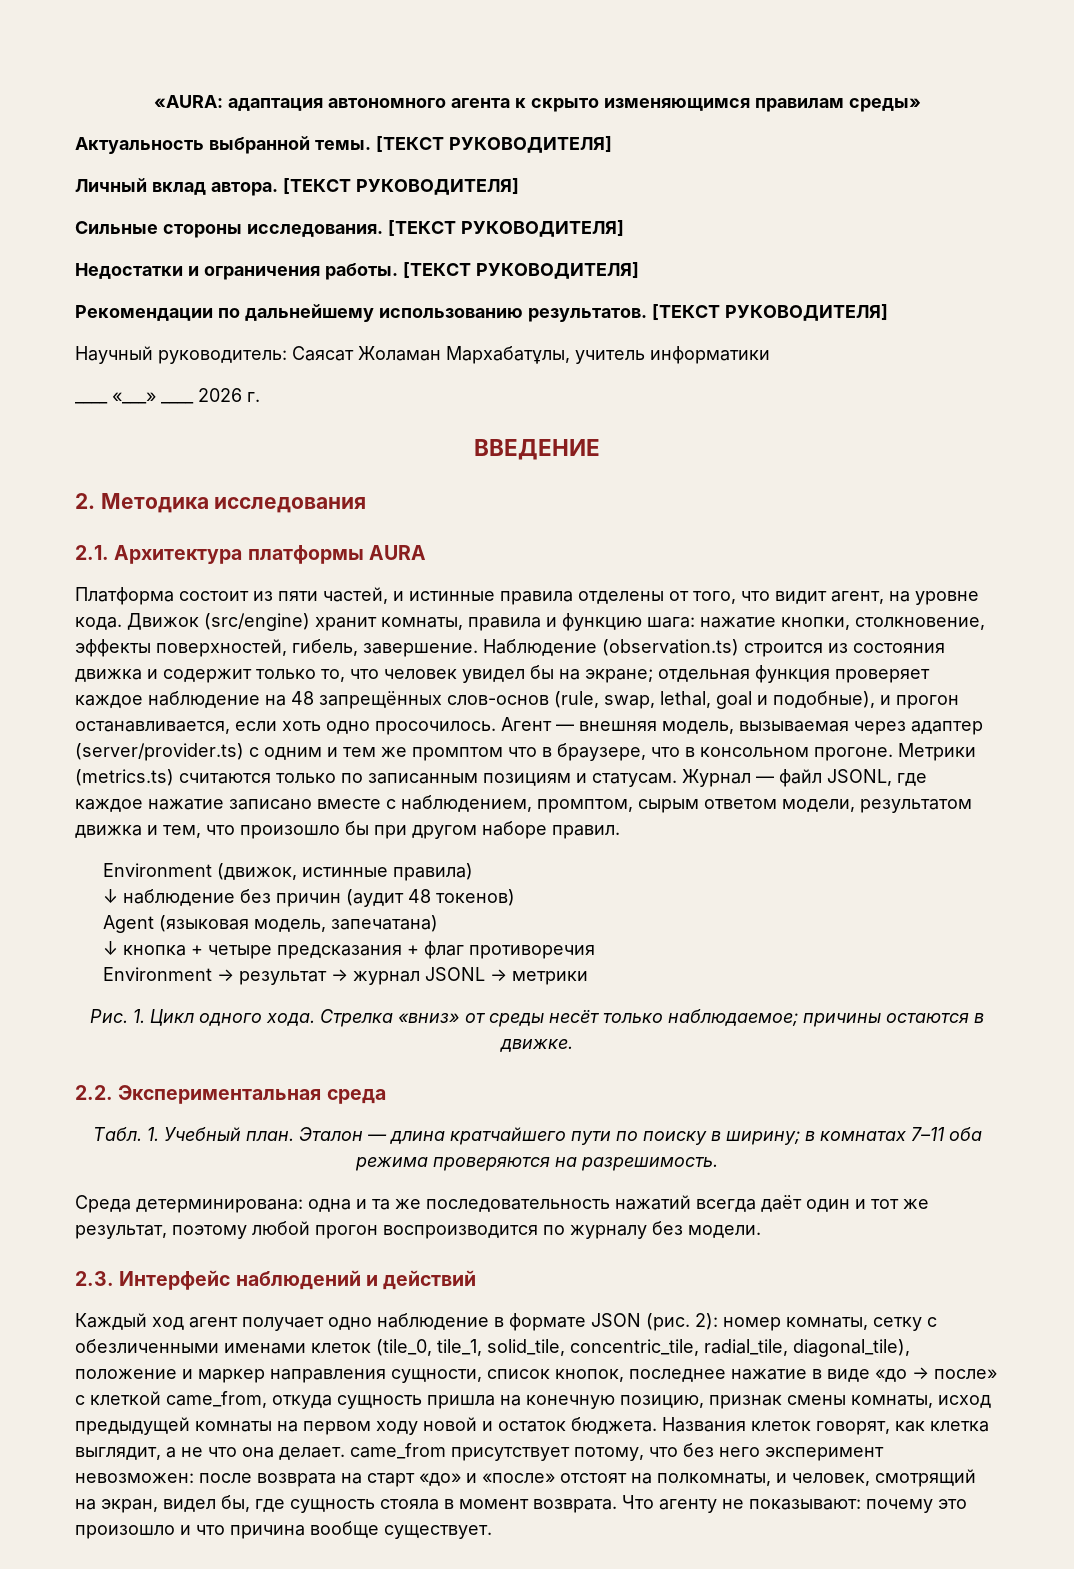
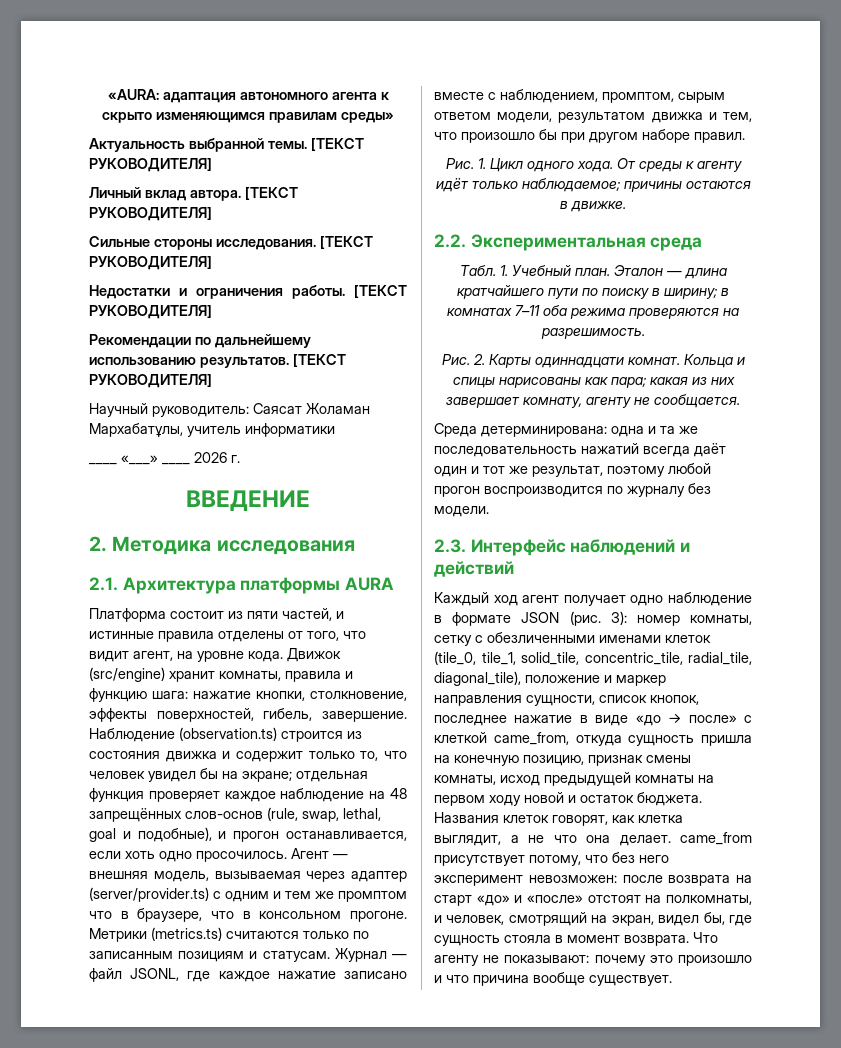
- Environment (движок, истинные правила)
- ↓ наблюдение без причин (аудит 48 токенов)
- Agent (языковая модель, запечатана)
- ↓ кнопка + четыре предсказания + флаг противоречия
- Environment → результат → журнал JSONL → метрики
- Стрелка «вниз» от среды несёт только наблюдаемое; причины остаются в движке.
+ От среды к агенту идёт только наблюдаемое; причины остаются в движке.
+ Рис. 2. Карты одиннадцати комнат. Кольца и спицы нарисованы как пара; какая из них завершает комнату, агенту не сообщается.
- 2): номер комнаты, сетку с обезличенными именами клеток (tile_0, tile_1, solid_tile, concentric_tile, radial_tile, diagonal_tile), положение и маркер направления сущности, список кнопок, последнее нажатие в виде «до → после» с клеткой came_from, откуда сущность пришла на конечную позицию, признак смены комнаты, исход предыдущей комнаты на первом ходу новой и остаток бюджета.
+ 3): номер комнаты, сетку с обезличенными именами клеток (tile_0, tile_1, solid_tile, concentric_tile, radial_tile, diagonal_tile), положение и маркер направления сущности, список кнопок, последнее нажатие в виде «до → после» с клеткой came_from, откуда сущность пришла на конечную позицию, признак смены комнаты, исход предыдущей комнаты на первом ходу новой и остаток бюджета.

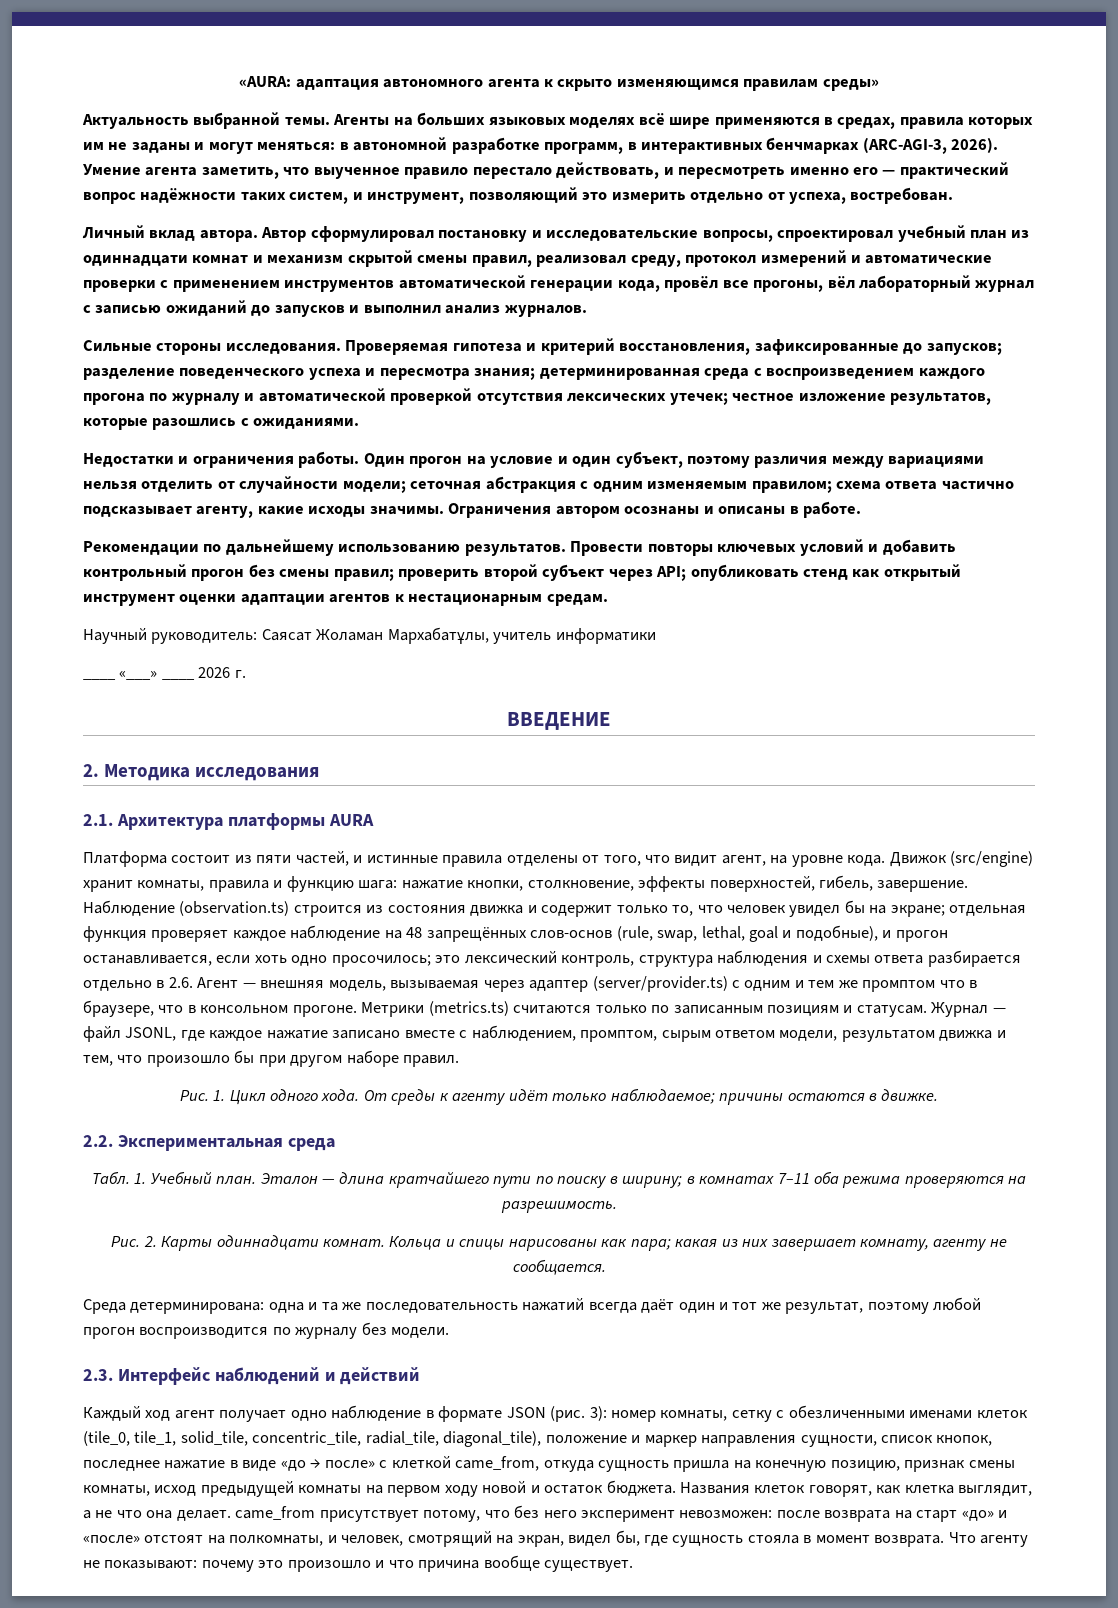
- Актуальность выбранной темы. [ТЕКСТ РУКОВОДИТЕЛЯ]
- Личный вклад автора. [ТЕКСТ РУКОВОДИТЕЛЯ]
- Сильные стороны исследования. [ТЕКСТ РУКОВОДИТЕЛЯ]
- Недостатки и ограничения работы. [ТЕКСТ РУКОВОДИТЕЛЯ]
+ Актуальность выбранной темы. Агенты на больших языковых моделях всё шире применяются в средах, правила которых им не заданы и могут меняться: в автономной разработке программ, в интерактивных бенчмарках (ARC-AGI-3, 2026). Умение агента заметить, что выученное правило перестало действовать, и пересмотреть именно его — практический вопрос надёжности таких систем, и инструмент, позволяющий это измерить отдельно от успеха, востребован.
+ Личный вклад автора. Автор сформулировал постановку и исследовательские вопросы, спроектировал учебный план из одиннадцати комнат и механизм скрытой смены правил, реализовал среду, протокол измерений и автоматические проверки с применением инструментов автоматической генерации кода, провёл все прогоны, вёл лабораторный журнал с записью ожиданий до запусков и выполнил анализ журналов.
+ Сильные стороны исследования. Проверяемая гипотеза и критерий восстановления, зафиксированные до запусков; разделение поведенческого успеха и пересмотра знания; детерминированная среда с воспроизведением каждого прогона по журналу и автоматической проверкой отсутствия лексических утечек; честное изложение результатов, которые разошлись с ожиданиями.
+ Недостатки и ограничения работы. Один прогон на условие и один субъект, поэтому различия между вариациями нельзя отделить от случайности модели; сеточная абстракция с одним изменяемым правилом; схема ответа частично подсказывает агенту, какие исходы значимы. Ограничения автором осознаны и описаны в работе.
- Рекомендации по дальнейшему использованию результатов. [ТЕКСТ РУКОВОДИТЕЛЯ]
+ Рекомендации по дальнейшему использованию результатов. Провести повторы ключевых условий и добавить контрольный прогон без смены правил; проверить второй субъект через API; опубликовать стенд как открытый инструмент оценки адаптации агентов к нестационарным средам.
- Наблюдение (observation.ts) строится из состояния движка и содержит только то, что человек увидел бы на экране; отдельная функция проверяет каждое наблюдение на 48 запрещённых слов-основ (rule, swap, lethal, goal и подобные), и прогон останавливается, если хоть одно просочилось. Агент — внешняя модель, вызываемая через адаптер (server/provider.ts) с одним и тем же промптом что в браузере, что в консольном прогоне.
+ Наблюдение (observation.ts) строится из состояния движка и содержит только то, что человек увидел бы на экране; отдельная функция проверяет каждое наблюдение на 48 запрещённых слов-основ (rule, swap, lethal, goal и подобные), и прогон останавливается, если хоть одно просочилось; это лексический контроль, структура наблюдения и схемы ответа разбирается отдельно в 2.6. Агент — внешняя модель, вызываемая через адаптер (server/provider.ts) с одним и тем же промптом что в браузере, что в консольном прогоне.

